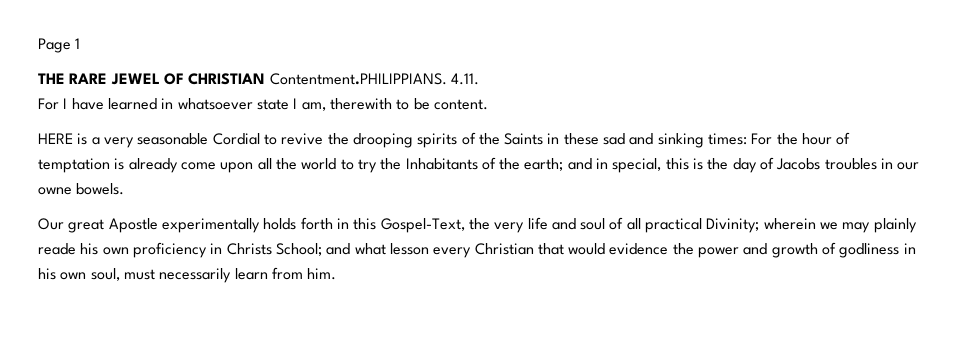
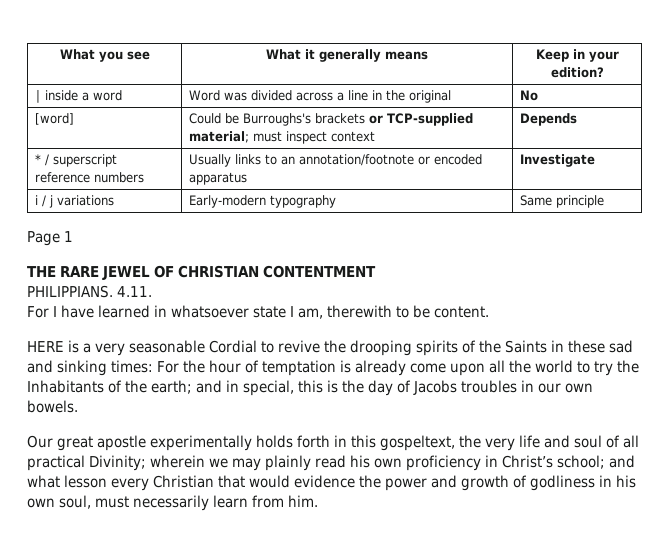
+ What you see | What it generally means | Keep in your edition?
+ ∣ inside a word | Word was divided across a line in the original | No
+ [word] | Could be Burroughs's brackets or TCP-supplied material; must inspect context | Depends
+ * / superscript reference numbers | Usually links to an annotation/footnote or encoded apparatus | Investigate
+ i / j variations | Early-modern typography | Same principle
- THE RARE JEWEL OF CHRISTIAN Contentment.PHILIPPIANS. 4.11.
+ THE RARE JEWEL OF CHRISTIAN CONTENTMENT
+ PHILIPPIANS. 4.11.
- HERE is a very seasonable Cordial to revive the drooping spirits of the Saints in these sad and sinking times: For the hour of temptation is already come upon all the world to try the Inhabitants of the earth; and in special, this is the day of Jacobs troubles in our owne bowels.
+ HERE is a very seasonable Cordial to revive the drooping spirits of the Saints in these sad and sinking times: For the hour of temptation is already come upon all the world to try the Inhabitants of the earth; and in special, this is the day of Jacobs troubles in our own bowels.
- Our great Apostle experimentally holds forth in this Gospel-Text, the very life and soul of all practical Divinity; wherein we may plainly reade his own proficiency in Christs School; and what lesson every Christian that would evidence the power and growth of godliness in his own soul, must necessarily learn from him.
+ Our great apostle experimentally holds forth in this gospeltext, the very life and soul of all practical Divinity; wherein we may plainly read his own proficiency in Christ’s school; and what lesson every Christian that would evidence the power and growth of godliness in his own soul, must necessarily learn from him.

